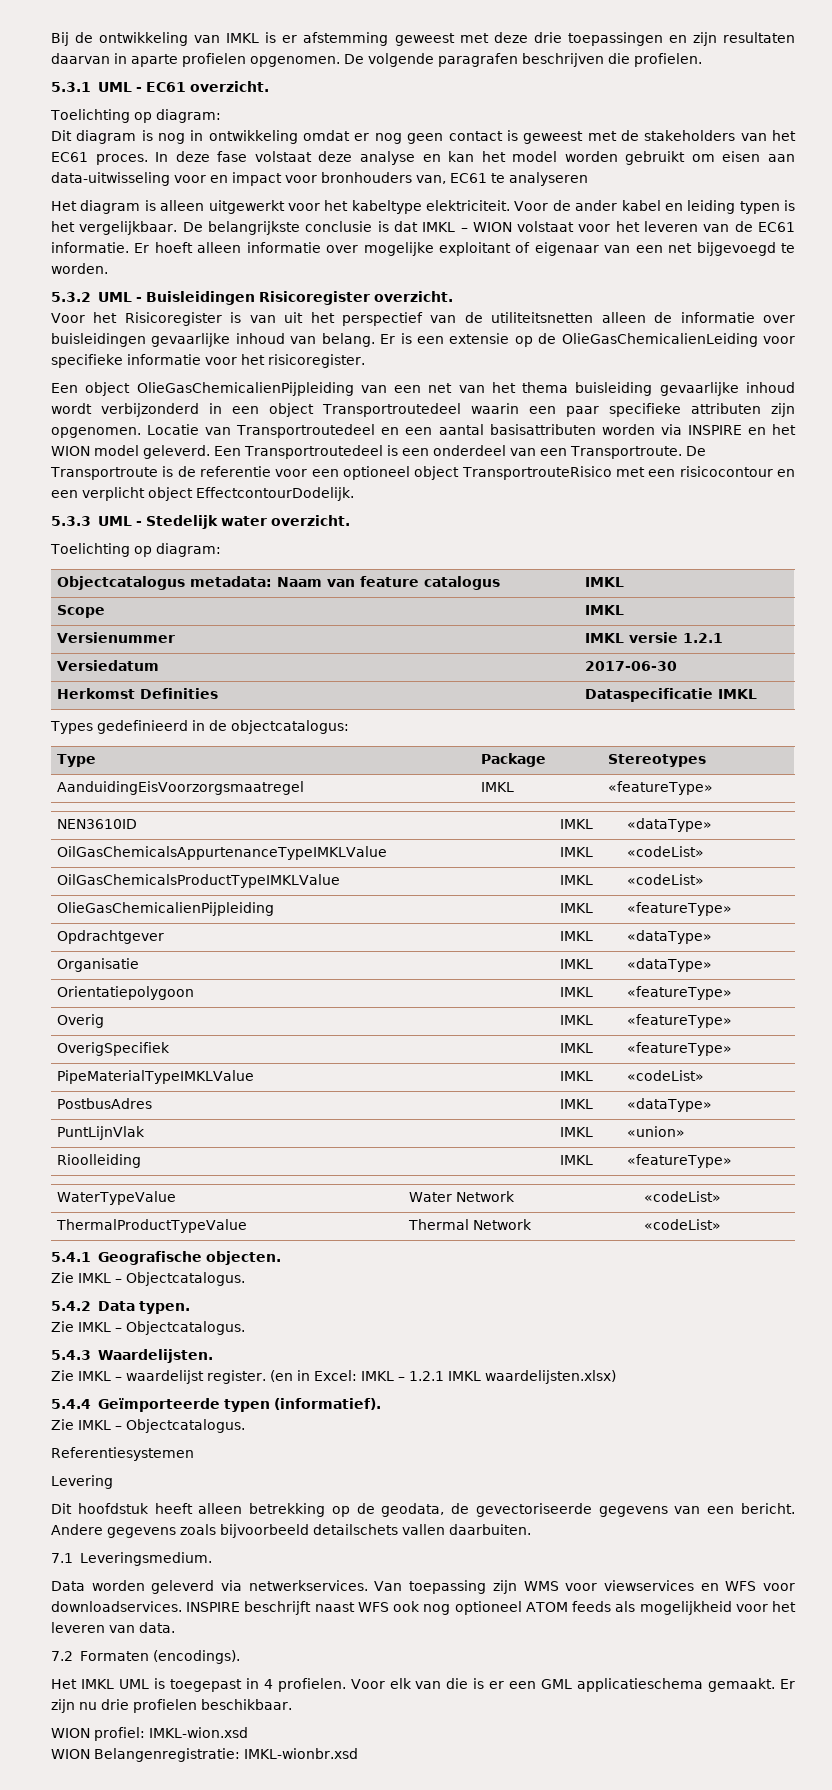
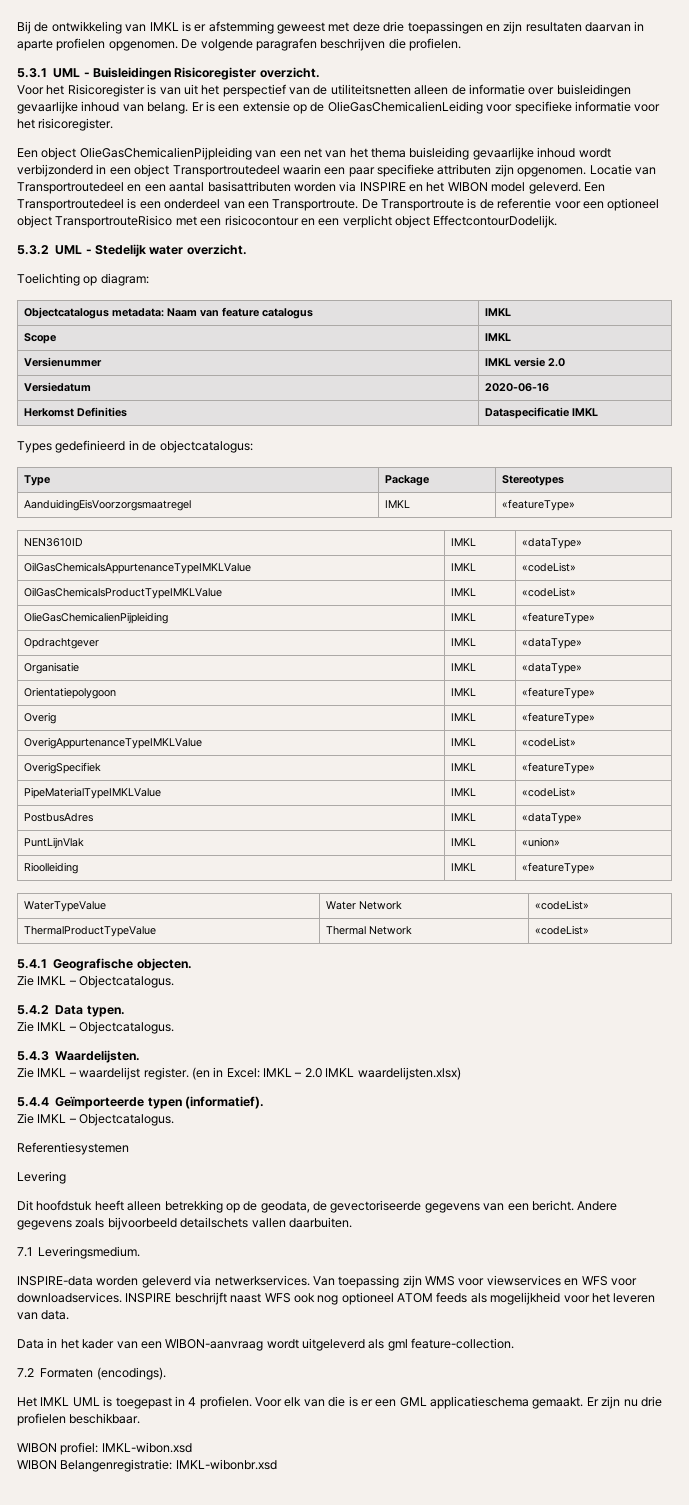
- 5.3.1 UML - EC61 overzicht.
- Toelichting op diagram:
- Dit diagram is nog in ontwikkeling omdat er nog geen contact is geweest met de stakeholders van het EC61 proces. In deze fase volstaat deze analyse en kan het model worden gebruikt om eisen aan data-uitwisseling voor en impact voor bronhouders van, EC61 te analyseren
- Het diagram is alleen uitgewerkt voor het kabeltype elektriciteit. Voor de ander kabel en leiding typen is het vergelijkbaar. De belangrijkste conclusie is dat IMKL – WION volstaat voor het leveren van de EC61 informatie. Er hoeft alleen informatie over mogelijke exploitant of eigenaar van een net bijgevoegd te worden.
- 5.3.2 UML - Buisleidingen Risicoregister overzicht.
+ 5.3.1 UML - Buisleidingen Risicoregister overzicht.
- Locatie van Transportroutedeel en een aantal basisattributen worden via INSPIRE en het WION model geleverd.
+ Locatie van Transportroutedeel en een aantal basisattributen worden via INSPIRE en het WIBON model geleverd.
- 5.3.3 UML - Stedelijk water overzicht.
+ 5.3.2 UML - Stedelijk water overzicht.
- Versienummer | IMKL versie 1.2.1
+ Versienummer | IMKL versie 2.0
- Versiedatum | 2017-06-30
+ Versiedatum | 2020-06-16
+ OverigAppurtenanceTypeIMKLValue | IMKL | «codeList»
- (en in Excel: IMKL – 1.2.1 IMKL waardelijsten.xlsx)
+ (en in Excel: IMKL – 2.0 IMKL waardelijsten.xlsx)
- Data worden geleverd via netwerkservices.
+ INSPIRE-data worden geleverd via netwerkservices.
+ Data in het kader van een WIBON-aanvraag wordt uitgeleverd als gml feature-collection.
- WION profiel: IMKL-wion.xsd
- WION Belangenregistratie: IMKL-wionbr.xsd
+ WIBON profiel: IMKL-wibon.xsd
+ WIBON Belangenregistratie: IMKL-wibonbr.xsd

